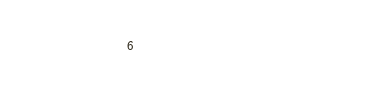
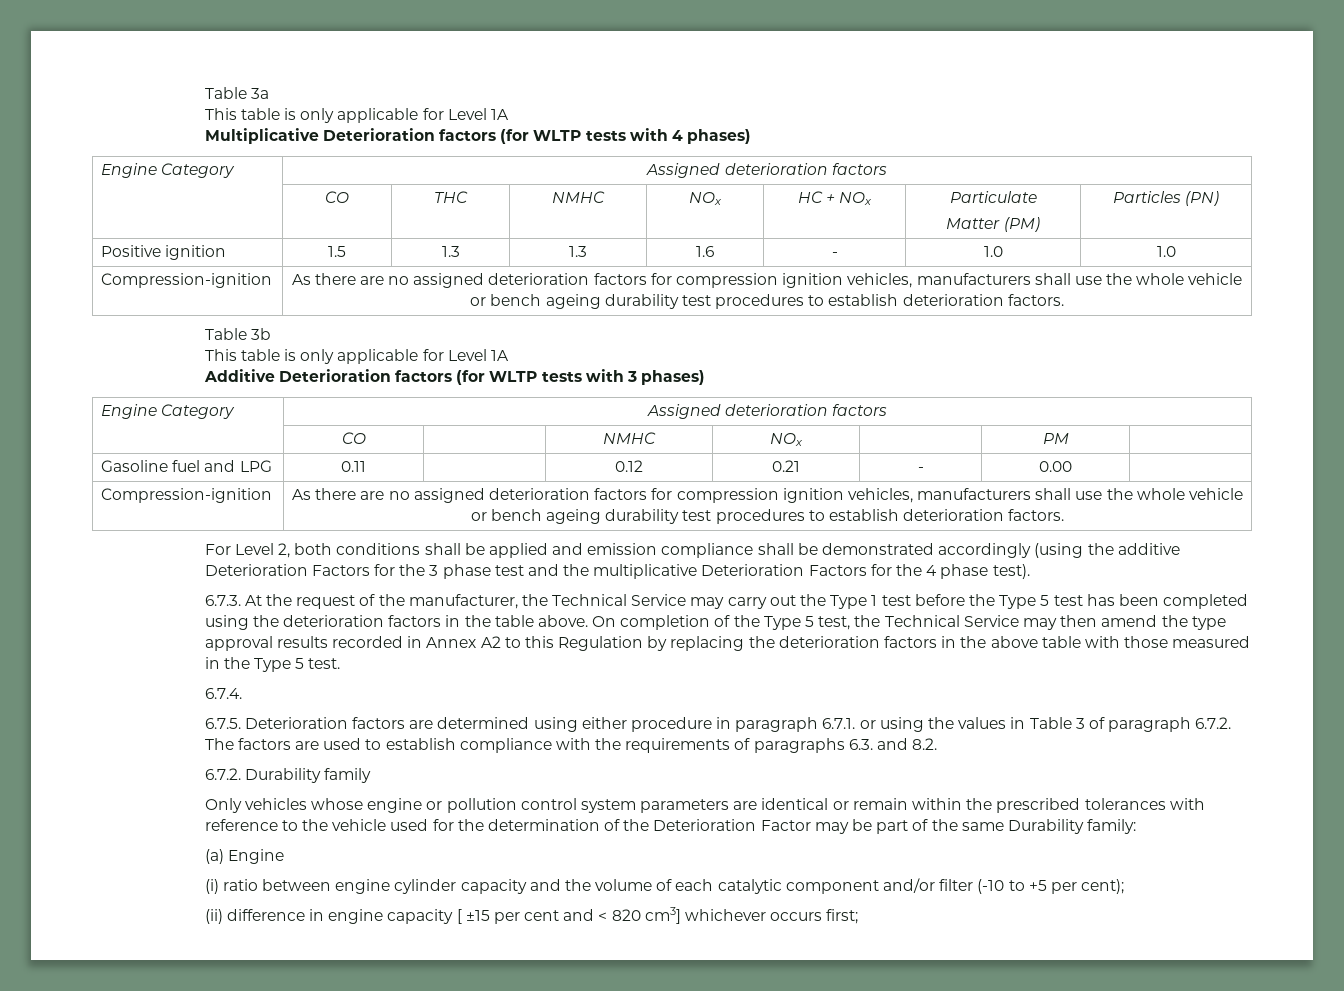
- 6
+ Table 3a
+ This table is only applicable for Level 1A
+ Multiplicative Deterioration factors (for WLTP tests with 4 phases)
+ Engine Category | Assigned deterioration factors
+ | CO | THC | NMHC | NOx | HC + NOx | Particulate
+ Matter (PM) | Particles (PN)
+ Positive ignition | 1.5 | 1.3 | 1.3 | 1.6 | - | 1.0 | 1.0
+ Compression-ignition | As there are no assigned deterioration factors for compression ignition vehicles, manufacturers shall use the whole vehicle or bench ageing durability test procedures to establish deterioration factors.
+ Table 3b
+ This table is only applicable for Level 1A
+ Additive Deterioration factors (for WLTP tests with 3 phases)
+ Engine Category | Assigned deterioration factors
+ | CO | | NMHC | NOx | | PM |
+ Gasoline fuel and LPG | 0.11 | | 0.12 | 0.21 | - | 0.00 |
+ Compression-ignition | As there are no assigned deterioration factors for compression ignition vehicles, manufacturers shall use the whole vehicle or bench ageing durability test procedures to establish deterioration factors.
+ For Level 2, both conditions shall be applied and emission compliance shall be demonstrated accordingly (using the additive Deterioration Factors for the 3 phase test and the multiplicative Deterioration Factors for the 4 phase test).
+ 6.7.3. At the request of the manufacturer, the Technical Service may carry out the Type 1 test before the Type 5 test has been completed using the deterioration factors in the table above. On completion of the Type 5 test, the Technical Service may then amend the type approval results recorded in Annex A2 to this Regulation by replacing the deterioration factors in the above table with those measured in the Type 5 test.
+ 6.7.4.
+ 6.7.5. Deterioration factors are determined using either procedure in paragraph 6.7.1. or using the values in Table 3 of paragraph 6.7.2. The factors are used to establish compliance with the requirements of paragraphs 6.3. and 8.2.
+ 6.7.2. Durability family
+ Only vehicles whose engine or pollution control system parameters are identical or remain within the prescribed tolerances with reference to the vehicle used for the determination of the Deterioration Factor may be part of the same Durability family:
+ (a) Engine
+ (i) ratio between engine cylinder capacity and the volume of each catalytic component and/or filter (-10 to +5 per cent);
+ (ii) difference in engine capacity [ ±15 per cent and < 820 cm3] whichever occurs first;

